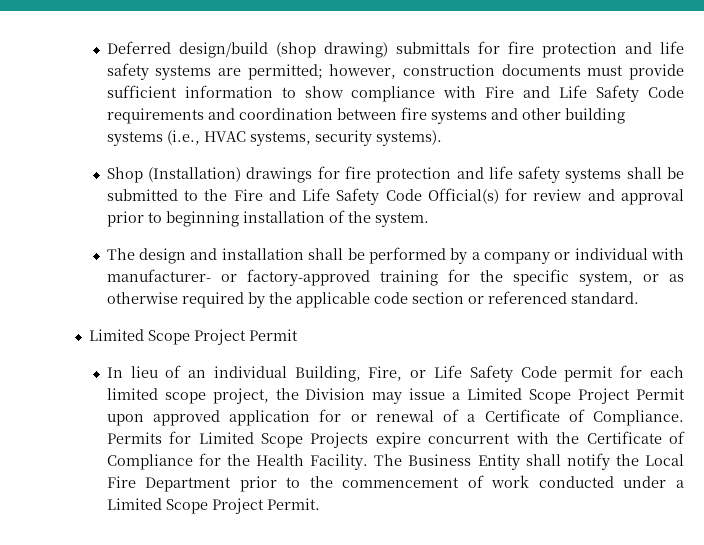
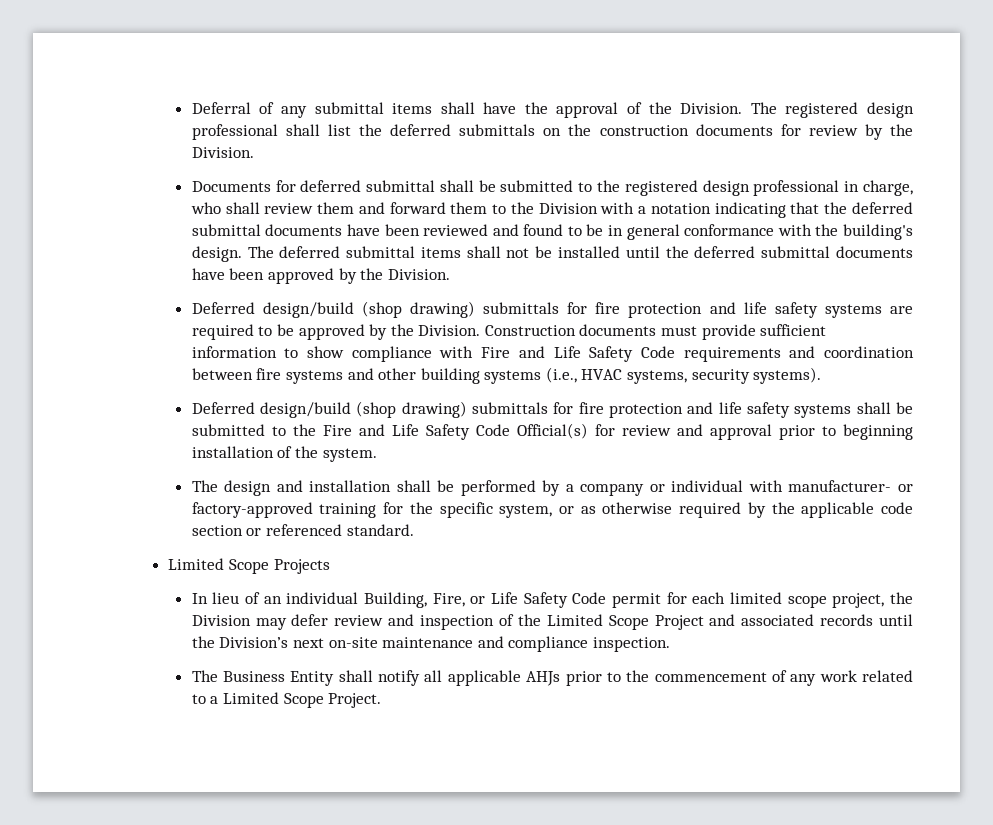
+ Deferral of any submittal items shall have the approval of the Division. The registered design professional shall list the deferred submittals on the construction documents for review by the Division.
+ Documents for deferred submittal shall be submitted to the registered design professional in charge, who shall review them and forward them to the Division with a notation indicating that the deferred submittal documents have been reviewed and found to be in general conformance with the building's design. The deferred submittal items shall not be installed until the deferred submittal documents have been approved by the Division.
- Deferred design/build (shop drawing) submittals for fire protection and life safety systems are permitted; however, construction documents must provide sufficient information to show compliance with Fire and Life Safety Code requirements and coordination between fire systems and other building systems (i.e., HVAC systems, security systems).
+ Deferred design/build (shop drawing) submittals for fire protection and life safety systems are required to be approved by the Division. Construction documents must provide sufficient information to show compliance with Fire and Life Safety Code requirements and coordination between fire systems and other building systems (i.e., HVAC systems, security systems).
- Shop (Installation) drawings for fire protection and life safety systems shall be submitted to the Fire and Life Safety Code Official(s) for review and approval prior to beginning installation of the system.
+ Deferred design/build (shop drawing) submittals for fire protection and life safety systems shall be submitted to the Fire and Life Safety Code Official(s) for review and approval prior to beginning installation of the system.
  The design and installation shall be performed by a company or individual with manufacturer- or factory-approved training for the specific system, or as otherwise required by the applicable code section or referenced standard.
- Limited Scope Project Permit
+ Limited Scope Projects
- In lieu of an individual Building, Fire, or Life Safety Code permit for each limited scope project, the Division may issue a Limited Scope Project Permit upon approved application for or renewal of a Certificate of Compliance. Permits for Limited Scope Projects expire concurrent with the Certificate of Compliance for the Health Facility. The Business Entity shall notify the Local Fire Department prior to the commencement of work conducted under a Limited Scope Project Permit.
+ In lieu of an individual Building, Fire, or Life Safety Code permit for each limited scope project, the Division may defer review and inspection of the Limited Scope Project and associated records until the Division’s next on-site maintenance and compliance inspection.
+ The Business Entity shall notify all applicable AHJs prior to the commencement of any work related to a Limited Scope Project.

